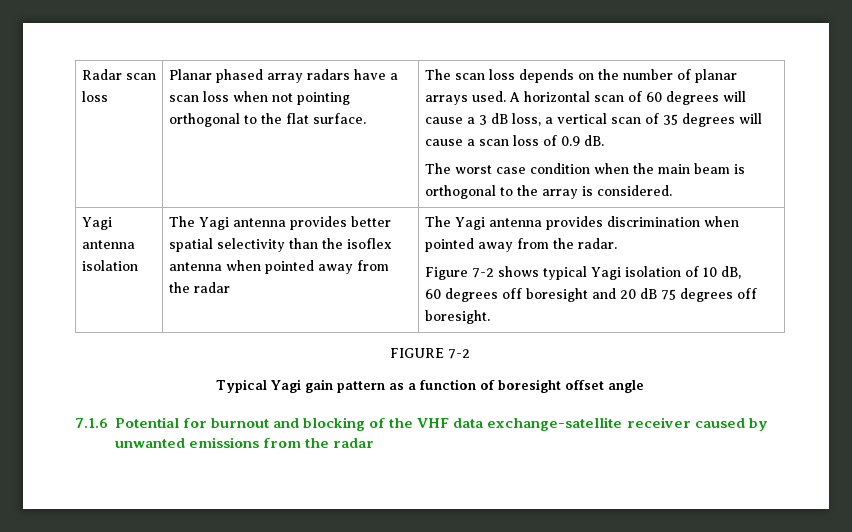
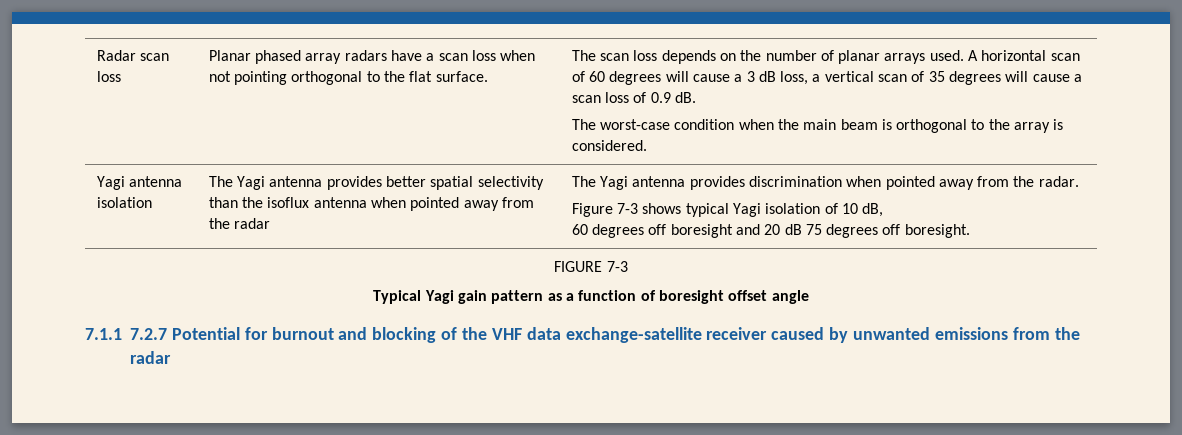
- The worst case condition when the main beam is orthogonal to the array is considered.
+ The worst-case condition when the main beam is orthogonal to the array is considered.
- The Yagi antenna provides better spatial selectivity than the isoflex antenna when pointed away from the radar
+ The Yagi antenna provides better spatial selectivity than the isoflux antenna when pointed away from the radar
- Figure 7-2 shows typical Yagi isolation of 10 dB,
+ Figure 7-3 shows typical Yagi isolation of 10 dB,
- FIGURE 7-2
+ FIGURE 7-3
- 7.1.6 Potential for burnout and blocking of the VHF data exchange-satellite receiver caused by unwanted emissions from the radar
+ 7.1.1 7.2.7 Potential for burnout and blocking of the VHF data exchange-satellite receiver caused by unwanted emissions from the radar

